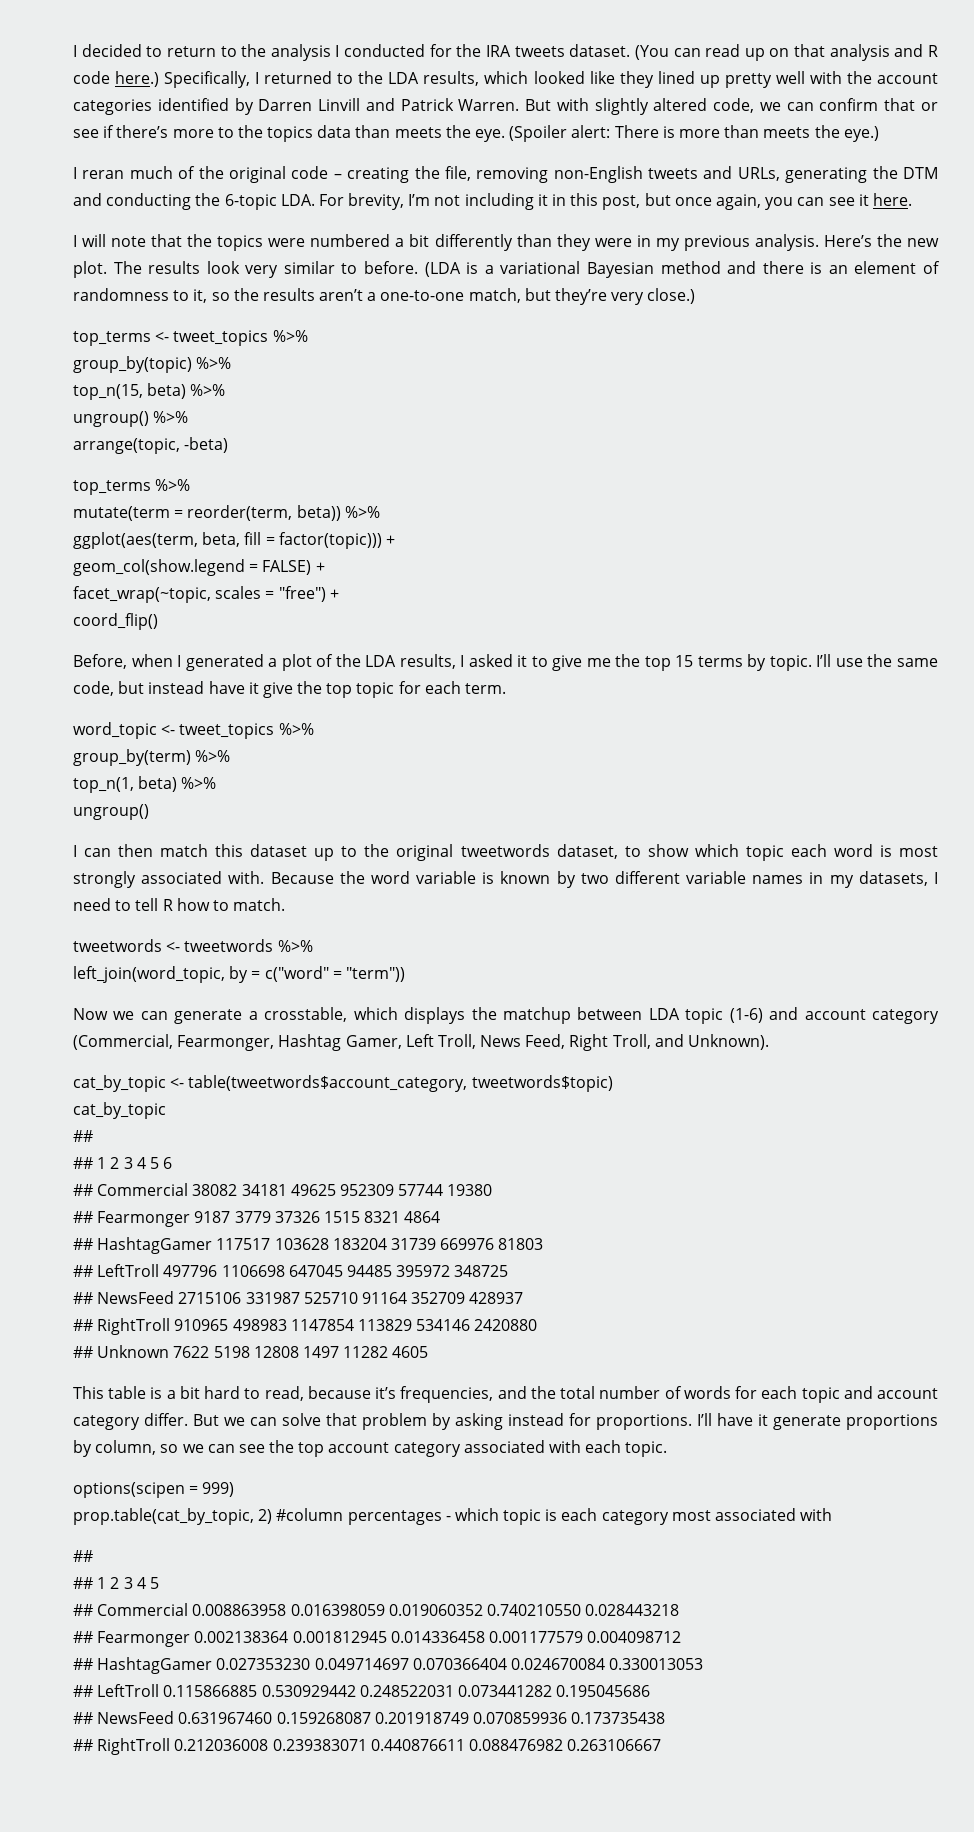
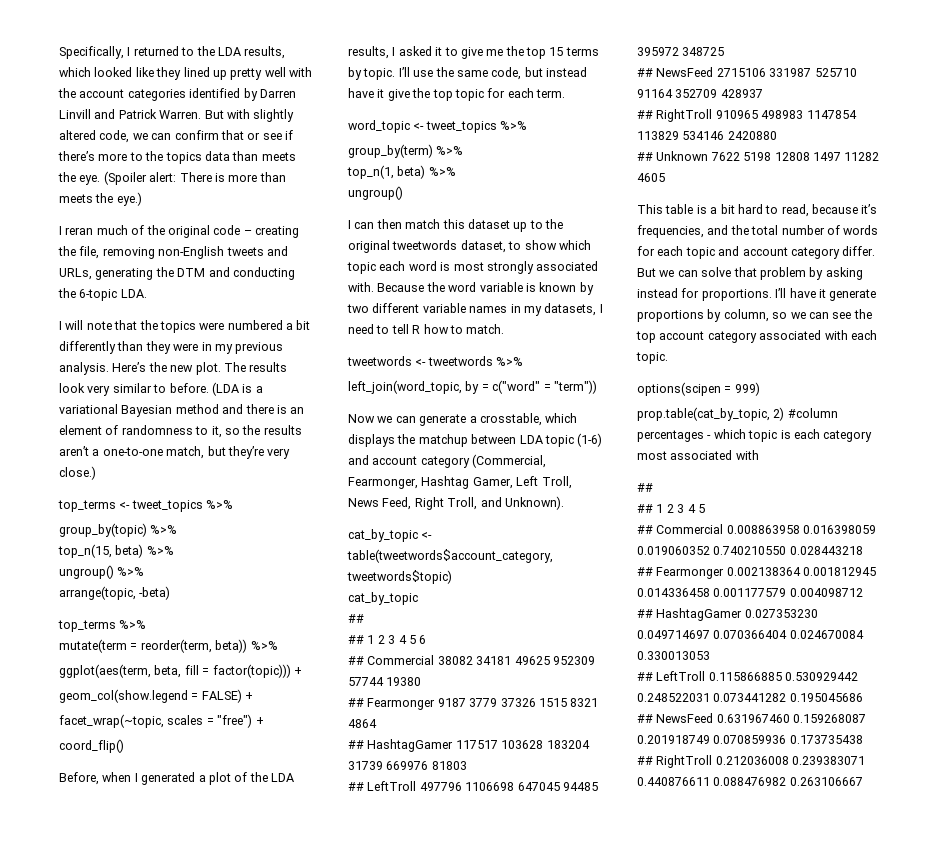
- I decided to return to the analysis I conducted for the IRA tweets dataset. (You can read up on that analysis and R code here.)
- I reran much of the original code – creating the file, removing non-English tweets and URLs, generating the DTM and conducting the 6-topic LDA. For brevity, I’m not including it in this post, but once again, you can see it here.
+ I reran much of the original code – creating the file, removing non-English tweets and URLs, generating the DTM and conducting the 6-topic LDA.

